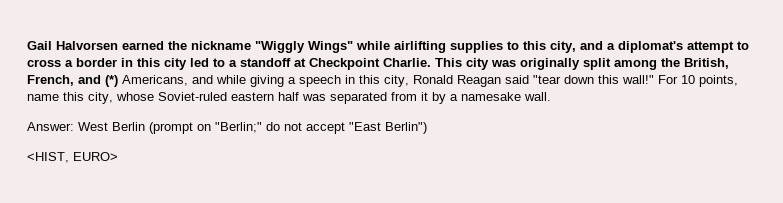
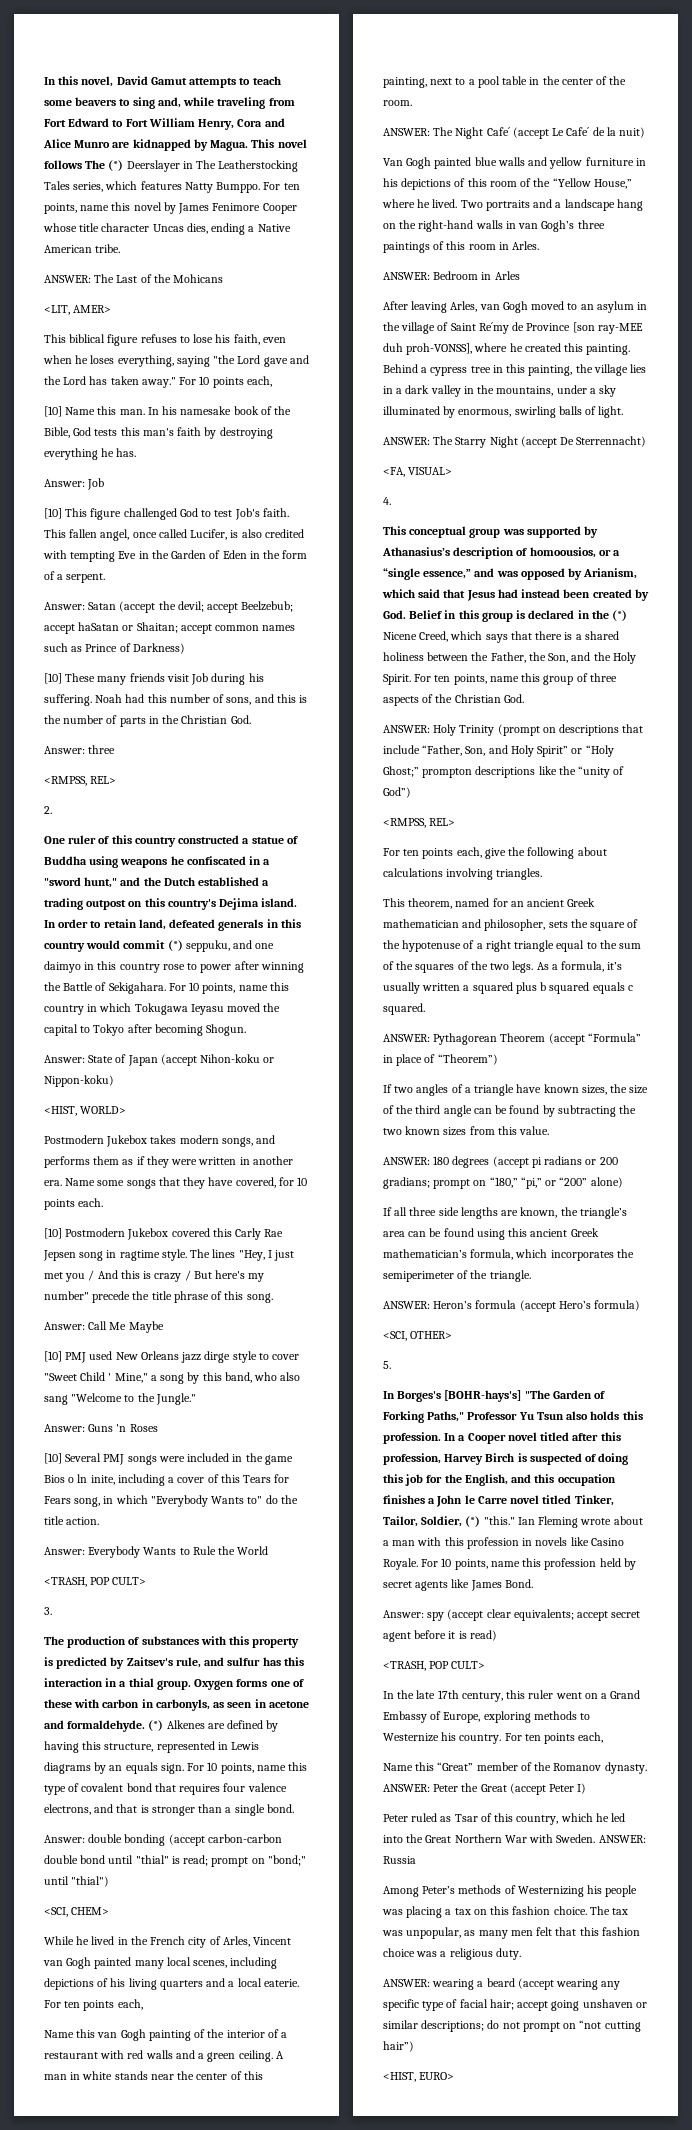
- Gail Halvorsen earned the nickname "Wiggly Wings" while airlifting supplies to this city, and a diplomat's attempt to cross a border in this city led to a standoff at Checkpoint Charlie. This city was originally split among the British, French, and (*) Americans, and while giving a speech in this city, Ronald Reagan said "tear down this wall!" For 10 points, name this city, whose Soviet-ruled eastern half was separated from it by a namesake wall.
- Answer: West Berlin (prompt on "Berlin;" do not accept "East Berlin")
+ In this novel, David Gamut attempts to teach some beavers to sing and, while traveling from Fort Edward to Fort William Henry, Cora and Alice Munro are kidnapped by Magua. This novel follows The (*) Deerslayer in The Leatherstocking Tales series, which features Natty Bumppo. For ten points, name this novel by James Fenimore Cooper whose title character Uncas dies, ending a Native American tribe.
+ ANSWER: The Last of the Mohicans
+ <LIT, AMER>
+ This biblical figure refuses to lose his faith, even when he loses everything, saying "the Lord gave and the Lord has taken away." For 10 points each,
+ [10] Name this man. In his namesake book of the Bible, God tests this man's faith by destroying everything he has.
+ Answer: Job
+ [10] This figure challenged God to test Job's faith. This fallen angel, once called Lucifer, is also credited with tempting Eve in the Garden of Eden in the form of a serpent.
+ Answer: Satan (accept the devil; accept Beelzebub; accept haSatan or Shaitan; accept common names such as Prince of Darkness)
+ [10] These many friends visit Job during his suffering. Noah had this number of sons, and this is the number of parts in the Christian God.
+ Answer: three
+ <RMPSS, REL>
+ 2.
+ One ruler of this country constructed a statue of Buddha using weapons he confiscated in a "sword hunt," and the Dutch established a trading outpost on this country's Dejima island. In order to retain land, defeated generals in this country would commit (*) seppuku, and one daimyo in this country rose to power after winning the Battle of Sekigahara. For 10 points, name this country in which Tokugawa Ieyasu moved the capital to Tokyo after becoming Shogun.
+ Answer: State of Japan (accept Nihon-koku or Nippon-koku)
+ <HIST, WORLD>
+ Postmodern Jukebox takes modern songs, and performs them as if they were written in another era. Name some songs that they have covered, for 10 points each.
+ [10] Postmodern Jukebox covered this Carly Rae Jepsen song in ragtime style. The lines "Hey, I just met you / And this is crazy / But here's my number" precede the title phrase of this song.
+ Answer: Call Me Maybe
+ [10] PMJ used New Orleans jazz dirge style to cover "Sweet Child ' Mine," a song by this band, who also sang "Welcome to the Jungle."
+ Answer: Guns 'n Roses
+ [10] Several PMJ songs were included in the game Bios o ln inite, including a cover of this Tears for Fears song, in which "Everybody Wants to" do the title action.
+ Answer: Everybody Wants to Rule the World
+ <TRASH, POP CULT>
+ 3.
+ The production of substances with this property is predicted by Zaitsev's rule, and sulfur has this interaction in a thial group. Oxygen forms one of these with carbon in carbonyls, as seen in acetone and formaldehyde. (*) Alkenes are defined by having this structure, represented in Lewis diagrams by an equals sign. For 10 points, name this type of covalent bond that requires four valence electrons, and that is stronger than a single bond.
+ Answer: double bonding (accept carbon-carbon double bond until "thial" is read; prompt on "bond;" until "thial")
+ <SCI, CHEM>
+ While he lived in the French city of Arles, Vincent van Gogh painted many local scenes, including depictions of his living quarters and a local eaterie. For ten points each,
+ Name this van Gogh painting of the interior of a restaurant with red walls and a green ceiling. A man in white stands near the center of this painting, next to a pool table in the center of the room.
+ ANSWER: The Night Cafe´ (accept Le Cafe´ de la nuit)
+ Van Gogh painted blue walls and yellow furniture in his depictions of this room of the “Yellow House,” where he lived. Two portraits and a landscape hang on the right-hand walls in van Gogh’s three paintings of this room in Arles.
+ ANSWER: Bedroom in Arles
+ After leaving Arles, van Gogh moved to an asylum in the village of Saint Re´my de Province [son ray-MEE duh proh-VONSS], where he created this painting. Behind a cypress tree in this painting, the village lies in a dark valley in the mountains, under a sky illuminated by enormous, swirling balls of light.
+ ANSWER: The Starry Night (accept De Sterrennacht)
+ <FA, VISUAL>
+ 4.
+ This conceptual group was supported by Athanasius’s description of homoousios, or a “single essence,” and was opposed by Arianism, which said that Jesus had instead been created by God. Belief in this group is declared in the (*) Nicene Creed, which says that there is a shared holiness between the Father, the Son, and the Holy Spirit. For ten points, name this group of three aspects of the Christian God.
+ ANSWER: Holy Trinity (prompt on descriptions that include “Father, Son, and Holy Spirit” or “Holy Ghost;” prompton descriptions like the “unity of God”)
+ <RMPSS, REL>
+ For ten points each, give the following about calculations involving triangles.
+ This theorem, named for an ancient Greek mathematician and philosopher, sets the square of the hypotenuse of a right triangle equal to the sum of the squares of the two legs. As a formula, it’s usually written a squared plus b squared equals c squared.
+ ANSWER: Pythagorean Theorem (accept “Formula” in place of “Theorem”)
+ If two angles of a triangle have known sizes, the size of the third angle can be found by subtracting the two known sizes from this value.
+ ANSWER: 180 degrees (accept pi radians or 200 gradians; prompt on “180,” “pi,” or “200” alone)
+ If all three side lengths are known, the triangle’s area can be found using this ancient Greek mathematician’s formula, which incorporates the semiperimeter of the triangle.
+ ANSWER: Heron’s formula (accept Hero’s formula)
+ <SCI, OTHER>
+ 5.
+ In Borges's [BOHR-hays's] "The Garden of Forking Paths," Professor Yu Tsun also holds this profession. In a Cooper novel titled after this profession, Harvey Birch is suspected of doing this job for the English, and this occupation finishes a John le Carre novel titled Tinker, Tailor, Soldier, (*) "this." Ian Fleming wrote about a man with this profession in novels like Casino Royale. For 10 points, name this profession held by secret agents like James Bond.
+ Answer: spy (accept clear equivalents; accept secret agent before it is read)
+ <TRASH, POP CULT>
+ In the late 17th century, this ruler went on a Grand Embassy of Europe, exploring methods to Westernize his country. For ten points each,
+ Name this “Great” member of the Romanov dynasty. ANSWER: Peter the Great (accept Peter I)
+ Peter ruled as Tsar of this country, which he led into the Great Northern War with Sweden. ANSWER: Russia
+ Among Peter’s methods of Westernizing his people was placing a tax on this fashion choice. The tax was unpopular, as many men felt that this fashion choice was a religious duty.
+ ANSWER: wearing a beard (accept wearing any specific type of facial hair; accept going unshaven or similar descriptions; do not prompt on “not cutting hair”)

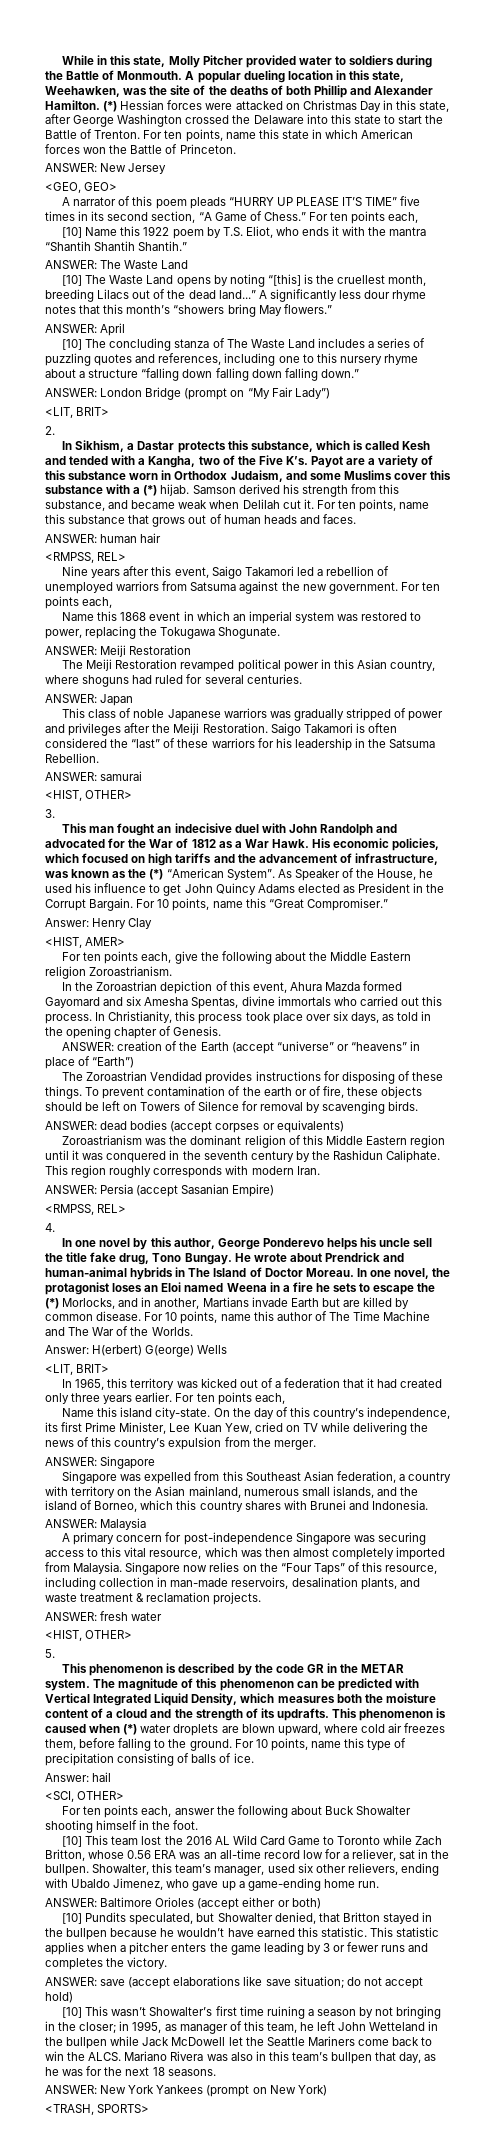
- In this novel, David Gamut attempts to teach some beavers to sing and, while traveling from Fort Edward to Fort William Henry, Cora and Alice Munro are kidnapped by Magua. This novel follows The (*) Deerslayer in The Leatherstocking Tales series, which features Natty Bumppo. For ten points, name this novel by James Fenimore Cooper whose title character Uncas dies, ending a Native American tribe.
- ANSWER: The Last of the Mohicans
- <LIT, AMER>
- This biblical figure refuses to lose his faith, even when he loses everything, saying "the Lord gave and the Lord has taken away." For 10 points each,
+ While in this state, Molly Pitcher provided water to soldiers during the Battle of Monmouth. A popular dueling location in this state, Weehawken, was the site of the deaths of both Phillip and Alexander Hamilton. (*) Hessian forces were attacked on Christmas Day in this state, after George Washington crossed the Delaware into this state to start the Battle of Trenton. For ten points, name this state in which American forces won the Battle of Princeton.
+ ANSWER: New Jersey
+ <GEO, GEO>
+ A narrator of this poem pleads “HURRY UP PLEASE IT’S TIME” five times in its second section, “A Game of Chess.” For ten points each,
- [10] Name this man. In his namesake book of the Bible, God tests this man's faith by destroying everything he has.
- Answer: Job
- [10] This figure challenged God to test Job's faith. This fallen angel, once called Lucifer, is also credited with tempting Eve in the Garden of Eden in the form of a serpent.
- Answer: Satan (accept the devil; accept Beelzebub; accept haSatan or Shaitan; accept common names such as Prince of Darkness)
- [10] These many friends visit Job during his suffering. Noah had this number of sons, and this is the number of parts in the Christian God.
- Answer: three
+ [10] Name this 1922 poem by T.S. Eliot, who ends it with the mantra “Shantih Shantih Shantih.”
+ ANSWER: The Waste Land
+ [10] The Waste Land opens by noting “[this] is the cruellest month, breeding Lilacs out of the dead land...” A significantly less dour rhyme notes that this month’s “showers bring May flowers.”
+ ANSWER: April
+ [10] The concluding stanza of The Waste Land includes a series of puzzling quotes and references, including one to this nursery rhyme about a structure “falling down falling down falling down.”
+ ANSWER: London Bridge (prompt on “My Fair Lady”)
+ <LIT, BRIT>
+ 2.
+ In Sikhism, a Dastar protects this substance, which is called Kesh and tended with a Kangha, two of the Five K’s. Payot are a variety of this substance worn in Orthodox Judaism, and some Muslims cover this substance with a (*) hijab. Samson derived his strength from this substance, and became weak when Delilah cut it. For ten points, name this substance that grows out of human heads and faces.
+ ANSWER: human hair
  <RMPSS, REL>
- 2.
- One ruler of this country constructed a statue of Buddha using weapons he confiscated in a "sword hunt," and the Dutch established a trading outpost on this country's Dejima island. In order to retain land, defeated generals in this country would commit (*) seppuku, and one daimyo in this country rose to power after winning the Battle of Sekigahara. For 10 points, name this country in which Tokugawa Ieyasu moved the capital to Tokyo after becoming Shogun.
- Answer: State of Japan (accept Nihon-koku or Nippon-koku)
- <HIST, WORLD>
- Postmodern Jukebox takes modern songs, and performs them as if they were written in another era. Name some songs that they have covered, for 10 points each.
- [10] Postmodern Jukebox covered this Carly Rae Jepsen song in ragtime style. The lines "Hey, I just met you / And this is crazy / But here's my number" precede the title phrase of this song.
- Answer: Call Me Maybe
- [10] PMJ used New Orleans jazz dirge style to cover "Sweet Child ' Mine," a song by this band, who also sang "Welcome to the Jungle."
- Answer: Guns 'n Roses
- [10] Several PMJ songs were included in the game Bios o ln inite, including a cover of this Tears for Fears song, in which "Everybody Wants to" do the title action.
- Answer: Everybody Wants to Rule the World
- <TRASH, POP CULT>
+ Nine years after this event, Saigo Takamori led a rebellion of unemployed warriors from Satsuma against the new government. For ten points each,
+ Name this 1868 event in which an imperial system was restored to power, replacing the Tokugawa Shogunate.
+ ANSWER: Meiji Restoration
+ The Meiji Restoration revamped political power in this Asian country, where shoguns had ruled for several centuries.
+ ANSWER: Japan
+ This class of noble Japanese warriors was gradually stripped of power and privileges after the Meiji Restoration. Saigo Takamori is often considered the “last” of these warriors for his leadership in the Satsuma Rebellion.
+ ANSWER: samurai
+ <HIST, OTHER>
  3.
- The production of substances with this property is predicted by Zaitsev's rule, and sulfur has this interaction in a thial group. Oxygen forms one of these with carbon in carbonyls, as seen in acetone and formaldehyde. (*) Alkenes are defined by having this structure, represented in Lewis diagrams by an equals sign. For 10 points, name this type of covalent bond that requires four valence electrons, and that is stronger than a single bond.
- Answer: double bonding (accept carbon-carbon double bond until "thial" is read; prompt on "bond;" until "thial")
- <SCI, CHEM>
- While he lived in the French city of Arles, Vincent van Gogh painted many local scenes, including depictions of his living quarters and a local eaterie. For ten points each,
- Name this van Gogh painting of the interior of a restaurant with red walls and a green ceiling. A man in white stands near the center of this painting, next to a pool table in the center of the room.
- ANSWER: The Night Cafe´ (accept Le Cafe´ de la nuit)
- Van Gogh painted blue walls and yellow furniture in his depictions of this room of the “Yellow House,” where he lived. Two portraits and a landscape hang on the right-hand walls in van Gogh’s three paintings of this room in Arles.
- ANSWER: Bedroom in Arles
- After leaving Arles, van Gogh moved to an asylum in the village of Saint Re´my de Province [son ray-MEE duh proh-VONSS], where he created this painting. Behind a cypress tree in this painting, the village lies in a dark valley in the mountains, under a sky illuminated by enormous, swirling balls of light.
- ANSWER: The Starry Night (accept De Sterrennacht)
- <FA, VISUAL>
- 4.
- This conceptual group was supported by Athanasius’s description of homoousios, or a “single essence,” and was opposed by Arianism, which said that Jesus had instead been created by God. Belief in this group is declared in the (*) Nicene Creed, which says that there is a shared holiness between the Father, the Son, and the Holy Spirit. For ten points, name this group of three aspects of the Christian God.
- ANSWER: Holy Trinity (prompt on descriptions that include “Father, Son, and Holy Spirit” or “Holy Ghost;” prompton descriptions like the “unity of God”)
- <RMPSS, REL>
+ This man fought an indecisive duel with John Randolph and advocated for the War of 1812 as a War Hawk. His economic policies, which focused on high tariffs and the advancement of infrastructure, was known as the (*) “American System”. As Speaker of the House, he used his influence to get John Quincy Adams elected as President in the Corrupt Bargain. For 10 points, name this “Great Compromiser.”
+ Answer: Henry Clay
+ <HIST, AMER>
- For ten points each, give the following about calculations involving triangles.
- This theorem, named for an ancient Greek mathematician and philosopher, sets the square of the hypotenuse of a right triangle equal to the sum of the squares of the two legs. As a formula, it’s usually written a squared plus b squared equals c squared.
- ANSWER: Pythagorean Theorem (accept “Formula” in place of “Theorem”)
- If two angles of a triangle have known sizes, the size of the third angle can be found by subtracting the two known sizes from this value.
- ANSWER: 180 degrees (accept pi radians or 200 gradians; prompt on “180,” “pi,” or “200” alone)
- If all three side lengths are known, the triangle’s area can be found using this ancient Greek mathematician’s formula, which incorporates the semiperimeter of the triangle.
- ANSWER: Heron’s formula (accept Hero’s formula)
+ For ten points each, give the following about the Middle Eastern religion Zoroastrianism.
+ In the Zoroastrian depiction of this event, Ahura Mazda formed Gayomard and six Amesha Spentas, divine immortals who carried out this process. In Christianity, this process took place over six days, as told in the opening chapter of Genesis.
+ ANSWER: creation of the Earth (accept “universe” or “heavens” in place of “Earth”)
+ The Zoroastrian Vendidad provides instructions for disposing of these things. To prevent contamination of the earth or of fire, these objects should be left on Towers of Silence for removal by scavenging birds.
+ ANSWER: dead bodies (accept corpses or equivalents)
+ Zoroastrianism was the dominant religion of this Middle Eastern region until it was conquered in the seventh century by the Rashidun Caliphate. This region roughly corresponds with modern Iran.
+ ANSWER: Persia (accept Sasanian Empire)
+ <RMPSS, REL>
+ 4.
+ In one novel by this author, George Ponderevo helps his uncle sell the title fake drug, Tono Bungay. He wrote about Prendrick and human-animal hybrids in The Island of Doctor Moreau. In one novel, the protagonist loses an Eloi named Weena in a fire he sets to escape the (*) Morlocks, and in another, Martians invade Earth but are killed by common disease. For 10 points, name this author of The Time Machine and The War of the Worlds.
+ Answer: H(erbert) G(eorge) Wells
+ <LIT, BRIT>
+ In 1965, this territory was kicked out of a federation that it had created only three years earlier. For ten points each,
+ Name this island city-state. On the day of this country’s independence, its first Prime Minister, Lee Kuan Yew, cried on TV while delivering the news of this country’s expulsion from the merger.
+ ANSWER: Singapore
+ Singapore was expelled from this Southeast Asian federation, a country with territory on the Asian mainland, numerous small islands, and the island of Borneo, which this country shares with Brunei and Indonesia.
+ ANSWER: Malaysia
+ A primary concern for post-independence Singapore was securing access to this vital resource, which was then almost completely imported from Malaysia. Singapore now relies on the “Four Taps” of this resource, including collection in man-made reservoirs, desalination plants, and waste treatment & reclamation projects.
+ ANSWER: fresh water
+ <HIST, OTHER>
+ 5.
+ This phenomenon is described by the code GR in the METAR system. The magnitude of this phenomenon can be predicted with Vertical Integrated Liquid Density, which measures both the moisture content of a cloud and the strength of its updrafts. This phenomenon is caused when (*) water droplets are blown upward, where cold air freezes them, before falling to the ground. For 10 points, name this type of precipitation consisting of balls of ice.
+ Answer: hail
  <SCI, OTHER>
- 5.
- In Borges's [BOHR-hays's] "The Garden of Forking Paths," Professor Yu Tsun also holds this profession. In a Cooper novel titled after this profession, Harvey Birch is suspected of doing this job for the English, and this occupation finishes a John le Carre novel titled Tinker, Tailor, Soldier, (*) "this." Ian Fleming wrote about a man with this profession in novels like Casino Royale. For 10 points, name this profession held by secret agents like James Bond.
- Answer: spy (accept clear equivalents; accept secret agent before it is read)
- <TRASH, POP CULT>
- In the late 17th century, this ruler went on a Grand Embassy of Europe, exploring methods to Westernize his country. For ten points each,
- Name this “Great” member of the Romanov dynasty. ANSWER: Peter the Great (accept Peter I)
- Peter ruled as Tsar of this country, which he led into the Great Northern War with Sweden. ANSWER: Russia
- Among Peter’s methods of Westernizing his people was placing a tax on this fashion choice. The tax was unpopular, as many men felt that this fashion choice was a religious duty.
- ANSWER: wearing a beard (accept wearing any specific type of facial hair; accept going unshaven or similar descriptions; do not prompt on “not cutting hair”)
- <HIST, EURO>
+ For ten points each, answer the following about Buck Showalter shooting himself in the foot.
+ [10] This team lost the 2016 AL Wild Card Game to Toronto while Zach Britton, whose 0.56 ERA was an all-time record low for a reliever, sat in the bullpen. Showalter, this team’s manager, used six other relievers, ending with Ubaldo Jimenez, who gave up a game-ending home run.
+ ANSWER: Baltimore Orioles (accept either or both)
+ [10] Pundits speculated, but Showalter denied, that Britton stayed in the bullpen because he wouldn’t have earned this statistic. This statistic applies when a pitcher enters the game leading by 3 or fewer runs and completes the victory.
+ ANSWER: save (accept elaborations like save situation; do not accept hold)
+ [10] This wasn’t Showalter’s first time ruining a season by not bringing in the closer; in 1995, as manager of this team, he left John Wetteland in the bullpen while Jack McDowell let the Seattle Mariners come back to win the ALCS. Mariano Rivera was also in this team’s bullpen that day, as he was for the next 18 seasons.
+ ANSWER: New York Yankees (prompt on New York)
+ <TRASH, SPORTS>

